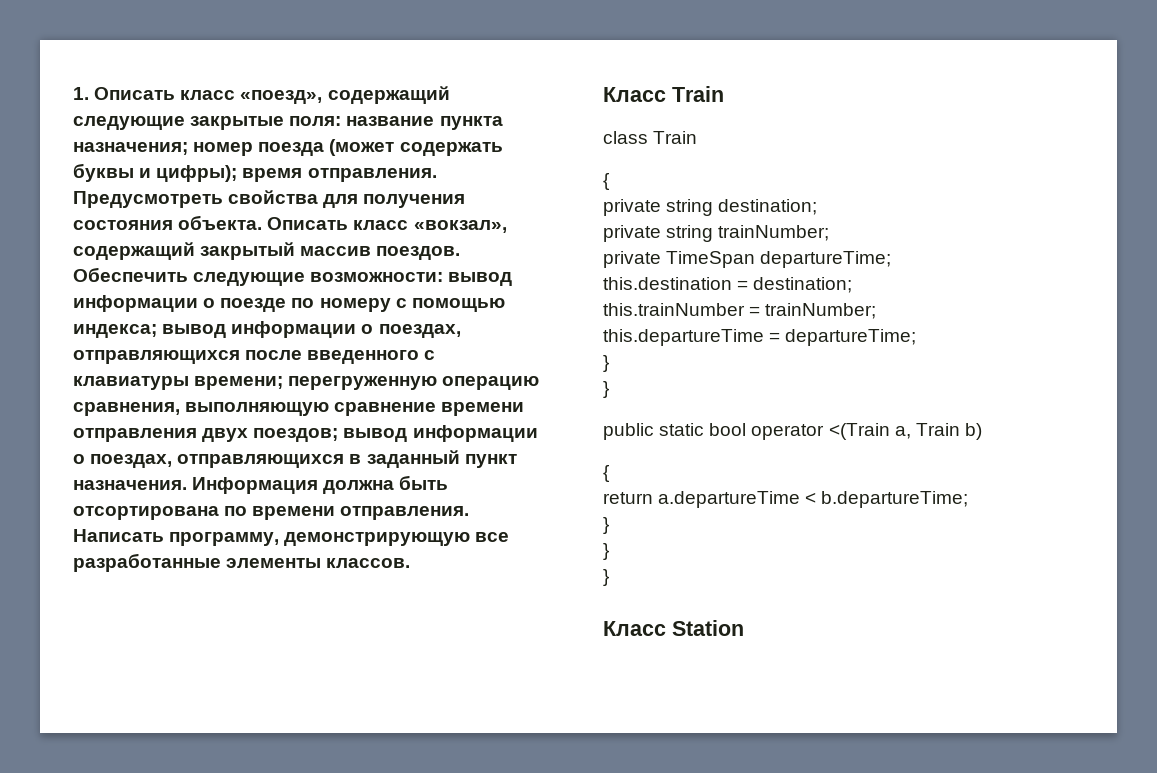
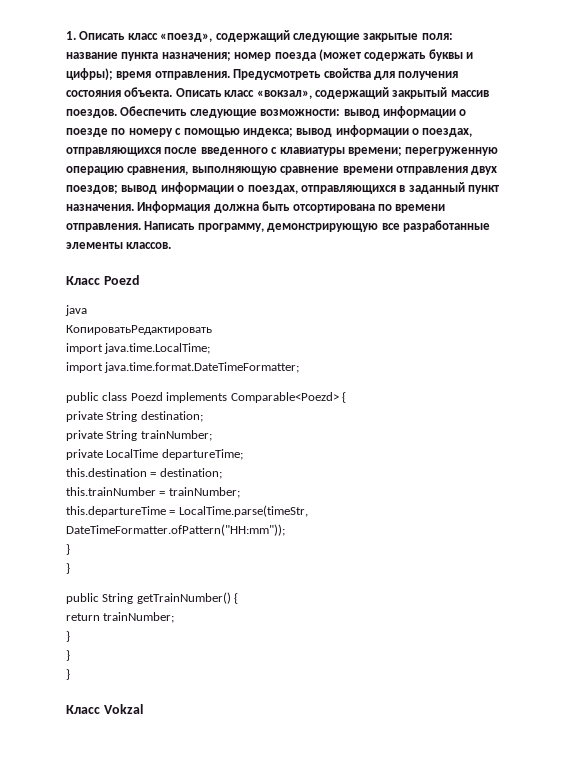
- Класс Train
- class Train
- {
+ Класс Poezd
+ java
+ КопироватьРедактировать
+ import java.time.LocalTime;
+ import java.time.format.DateTimeFormatter;
+ public class Poezd implements Comparable<Poezd> {
- private string destination;
+ private String destination;
- private string trainNumber;
+ private String trainNumber;
- private TimeSpan departureTime;
+ private LocalTime departureTime;
- this.departureTime = departureTime;
+ this.departureTime = LocalTime.parse(timeStr, DateTimeFormatter.ofPattern("HH:mm"));
- public static bool operator <(Train a, Train b)
- {
+ public String getTrainNumber() {
- return a.departureTime < b.departureTime;
+ return trainNumber;
- Класс Station
+ Класс Vokzal

